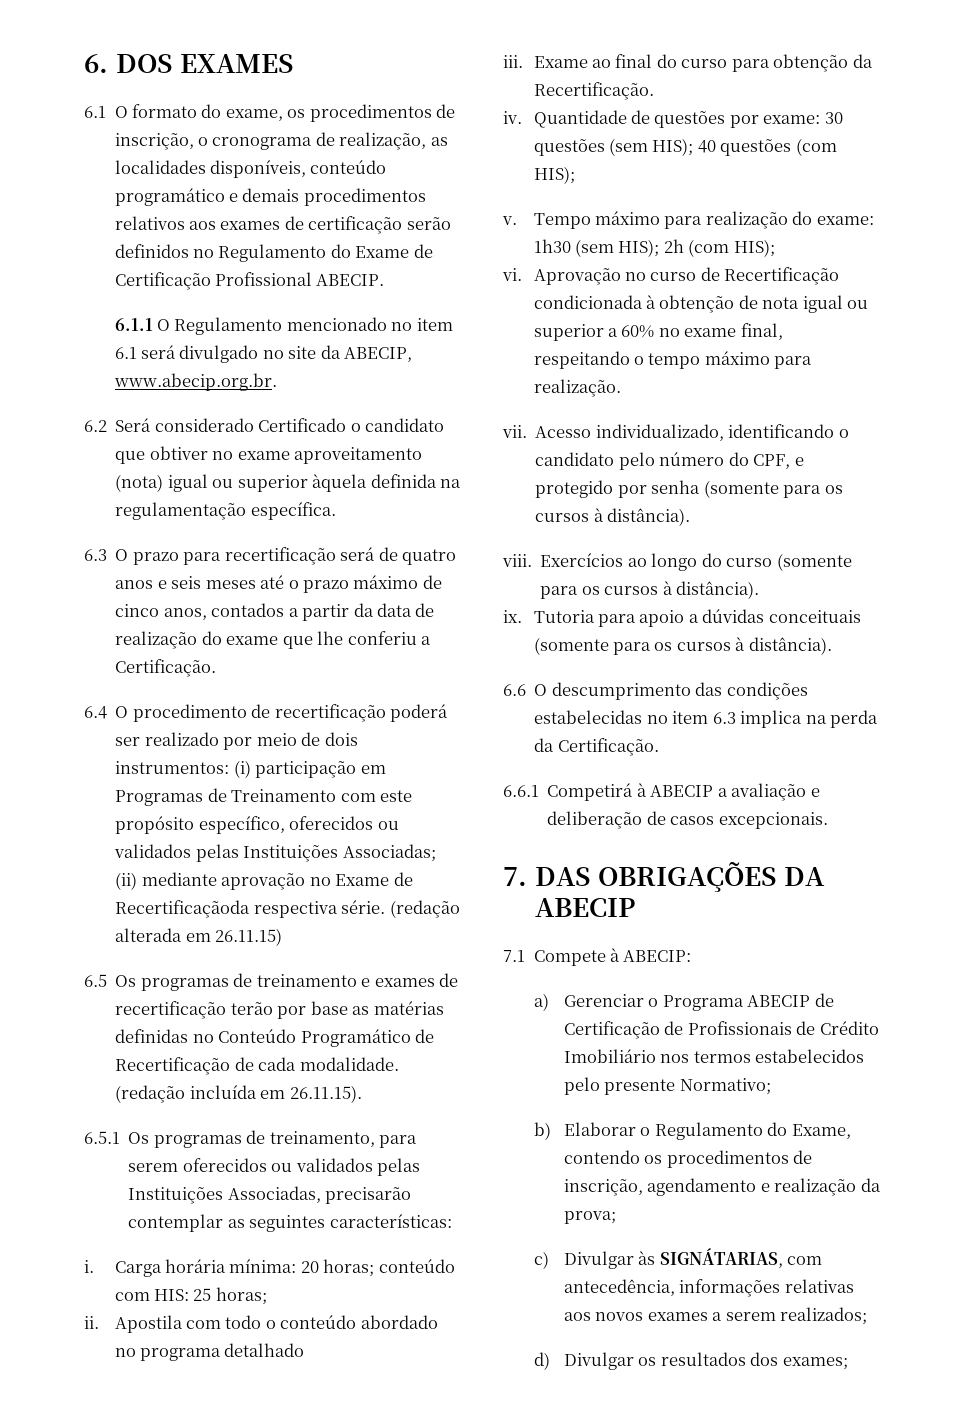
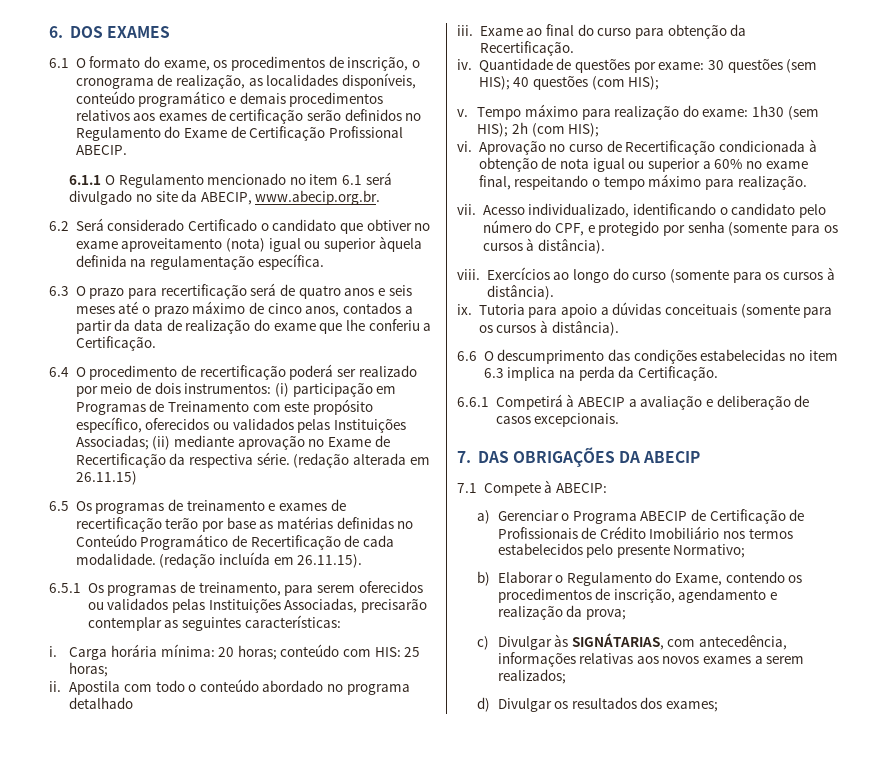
- 6.4 O procedimento de recertificação poderá ser realizado por meio de dois instrumentos: (i) participação em Programas de Treinamento com este propósito específico, oferecidos ou validados pelas Instituições Associadas; (ii) mediante aprovação no Exame de Recertificaçãoda respectiva série.
+ 6.4 O procedimento de recertificação poderá ser realizado por meio de dois instrumentos: (i) participação em Programas de Treinamento com este propósito específico, oferecidos ou validados pelas Instituições Associadas; (ii) mediante aprovação no Exame de Recertificação da respectiva série.

